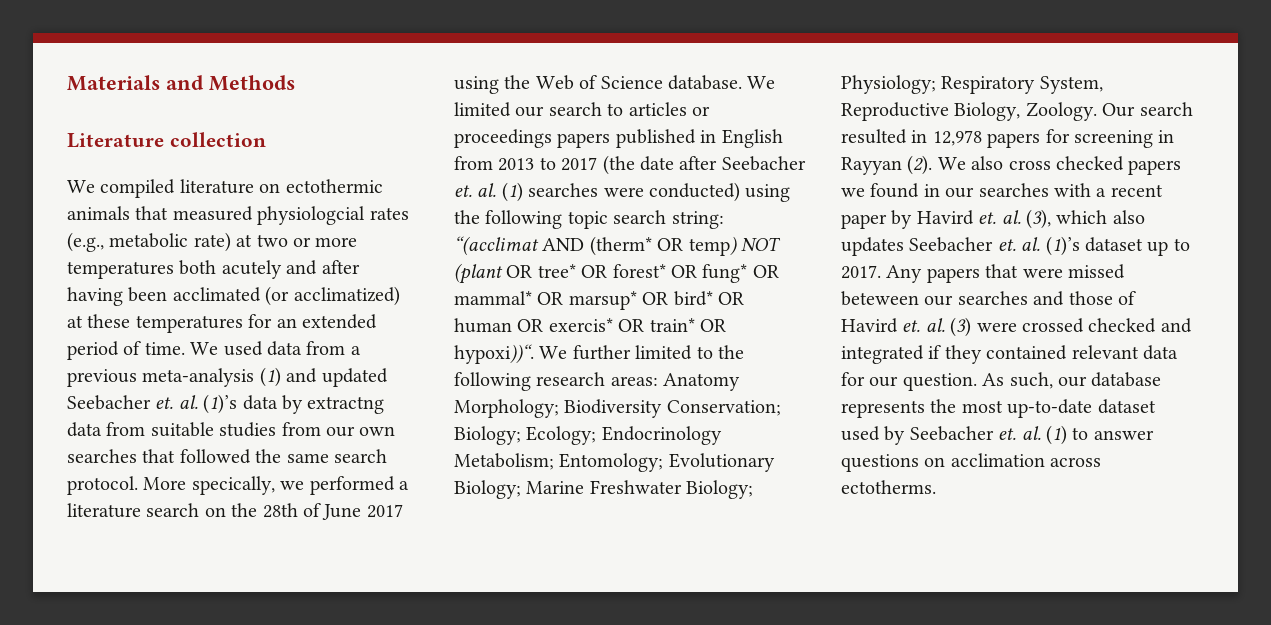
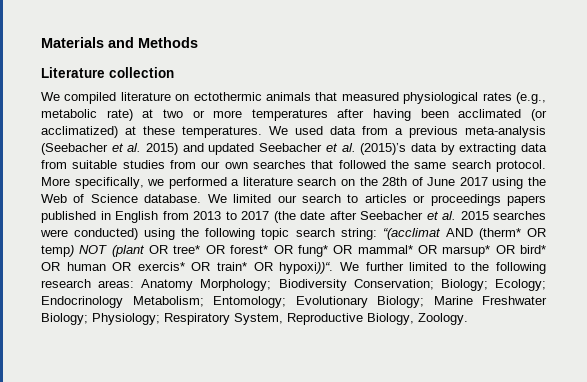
- We compiled literature on ectothermic animals that measured physiologcial rates (e.g., metabolic rate) at two or more temperatures both acutely and after having been acclimated (or acclimatized) at these temperatures for an extended period of time.
+ We compiled literature on ectothermic animals that measured physiological rates (e.g., metabolic rate) at two or more temperatures after having been acclimated (or acclimatized) at these temperatures.
- We used data from a previous meta-analysis (1) and updated Seebacher et. al. (1)’s data by extractng data from suitable studies from our own searches that followed the same search protocol.
+ We used data from a previous meta-analysis (Seebacher et al. 2015) and updated Seebacher et al. (2015)’s data by extracting data from suitable studies from our own searches that followed the same search protocol.
- More specically, we performed a literature search on the 28th of June 2017 using the Web of Science database.
+ More specifically, we performed a literature search on the 28th of June 2017 using the Web of Science database.
- We limited our search to articles or proceedings papers published in English from 2013 to 2017 (the date after Seebacher et. al. (1) searches were conducted) using the following topic search string: “(acclimat AND (therm* OR temp) NOT (plant OR tree* OR forest* OR fung* OR mammal* OR marsup* OR bird* OR human OR exercis* OR train* OR hypoxi))“.
+ We limited our search to articles or proceedings papers published in English from 2013 to 2017 (the date after Seebacher et al. 2015 searches were conducted) using the following topic search string: “(acclimat AND (therm* OR temp) NOT (plant OR tree* OR forest* OR fung* OR mammal* OR marsup* OR bird* OR human OR exercis* OR train* OR hypoxi))“.
- Our search resulted in 12,978 papers for screening in Rayyan (2). We also cross checked papers we found in our searches with a recent paper by Havird et. al. (3), which also updates Seebacher et. al. (1)’s dataset up to 2017. Any papers that were missed beteween our searches and those of Havird et. al. (3) were crossed checked and integrated if they contained relevant data for our question. As such, our database represents the most up-to-date dataset used by Seebacher et. al. (1) to answer questions on acclimation across ectotherms.

